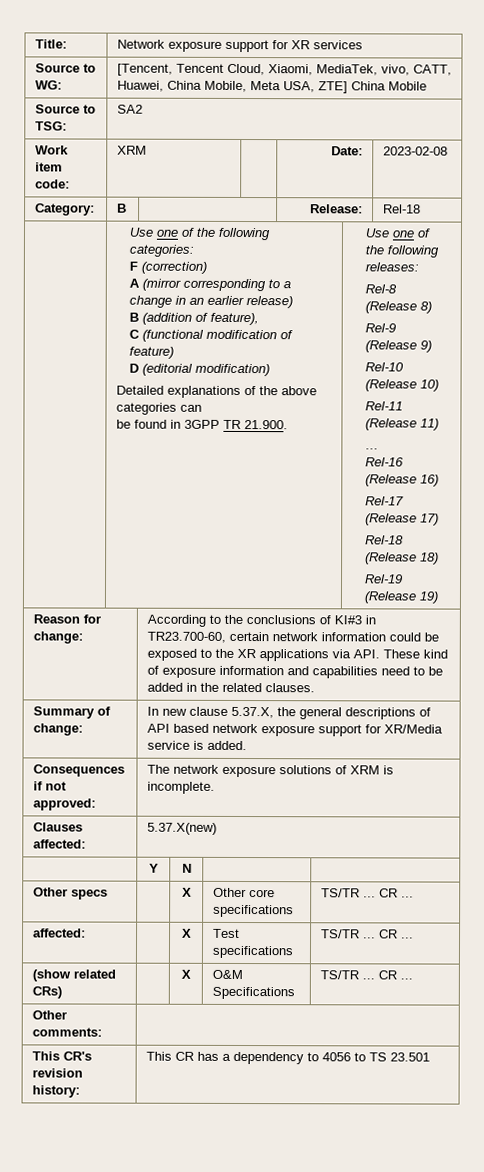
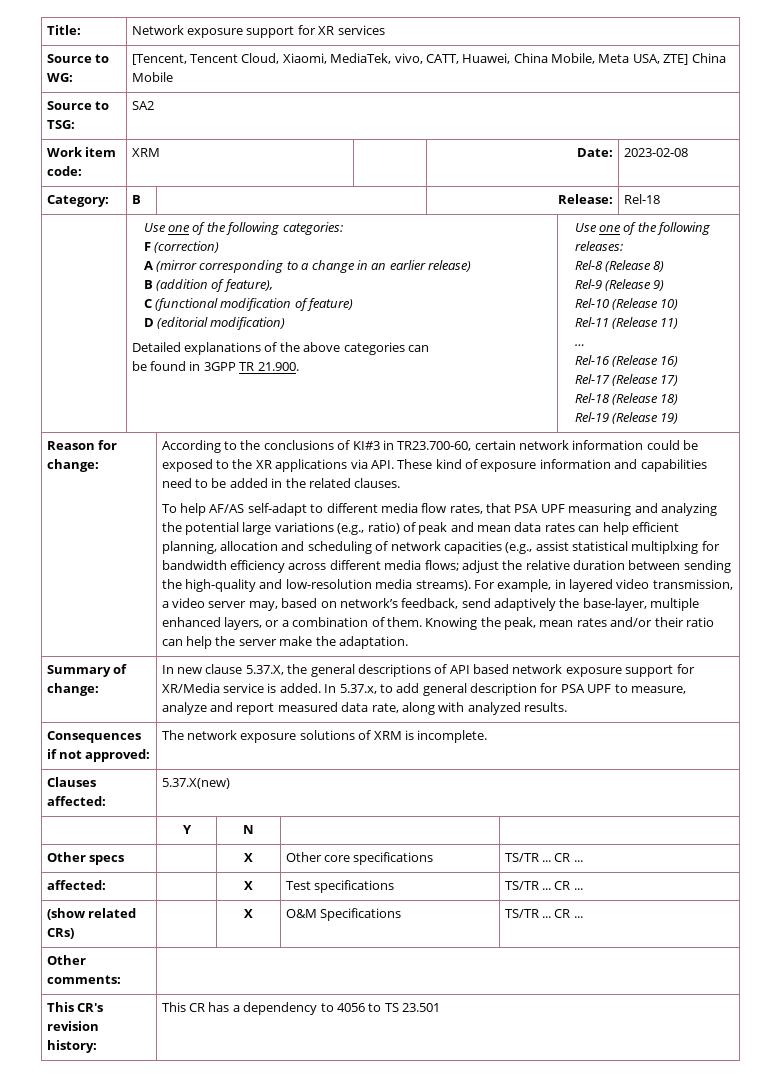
+ To help AF/AS self-adapt to different media flow rates, that PSA UPF measuring and analyzing the potential large variations (e.g., ratio) of peak and mean data rates can help efficient planning, allocation and scheduling of network capacities (e.g., assist statistical multiplxing for bandwidth efficiency across different media flows; adjust the relative duration between sending the high-quality and low-resolution media streams). For example, in layered video transmission, a video server may, based on network’s feedback, send adaptively the base-layer, multiple enhanced layers, or a combination of them. Knowing the peak, mean rates and/or their ratio can help the server make the adaptation.
+ In 5.37.x, to add general description for PSA UPF to measure, analyze and report measured data rate, along with analyzed results.

